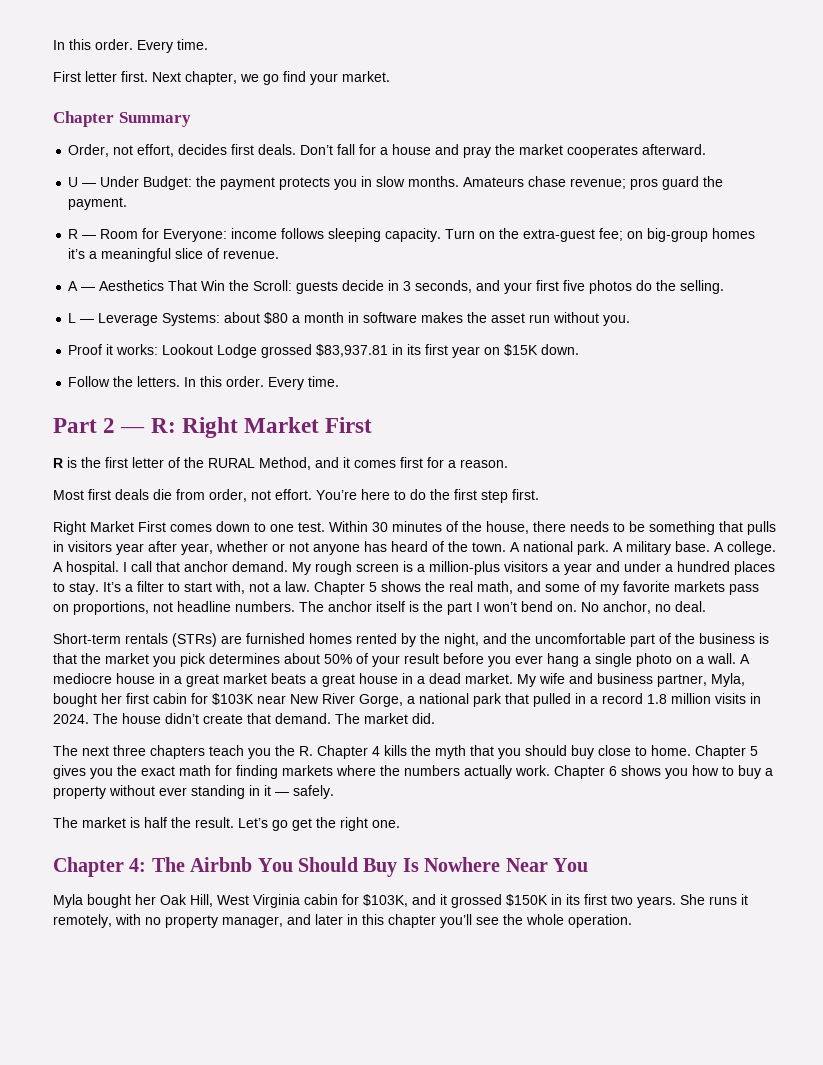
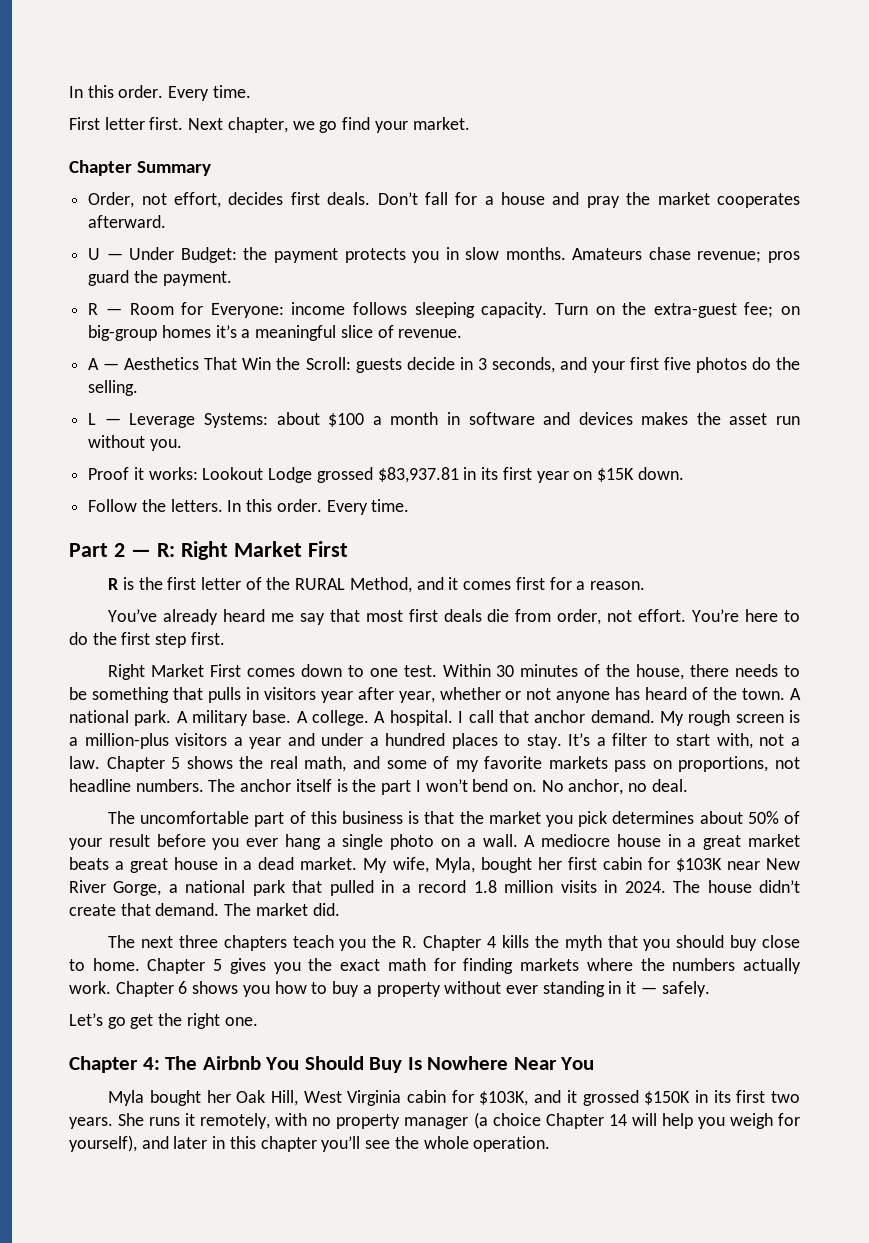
- L — Leverage Systems: about $80 a month in software makes the asset run without you.
+ L — Leverage Systems: about $100 a month in software and devices makes the asset run without you.
- Most first deals die from order, not effort.
+ You’ve already heard me say that most first deals die from order, not effort.
- Short-term rentals (STRs) are furnished homes rented by the night, and the uncomfortable part of the business is that the market you pick determines about 50% of your result before you ever hang a single photo on a wall.
+ The uncomfortable part of this business is that the market you pick determines about 50% of your result before you ever hang a single photo on a wall.
- My wife and business partner, Myla, bought her first cabin for $103K near New River Gorge, a national park that pulled in a record 1.8 million visits in 2024.
+ My wife, Myla, bought her first cabin for $103K near New River Gorge, a national park that pulled in a record 1.8 million visits in 2024.
- The market is half the result.
- She runs it remotely, with no property manager, and later in this chapter you’ll see the whole operation.
+ She runs it remotely, with no property manager (a choice Chapter 14 will help you weigh for yourself), and later in this chapter you’ll see the whole operation.

